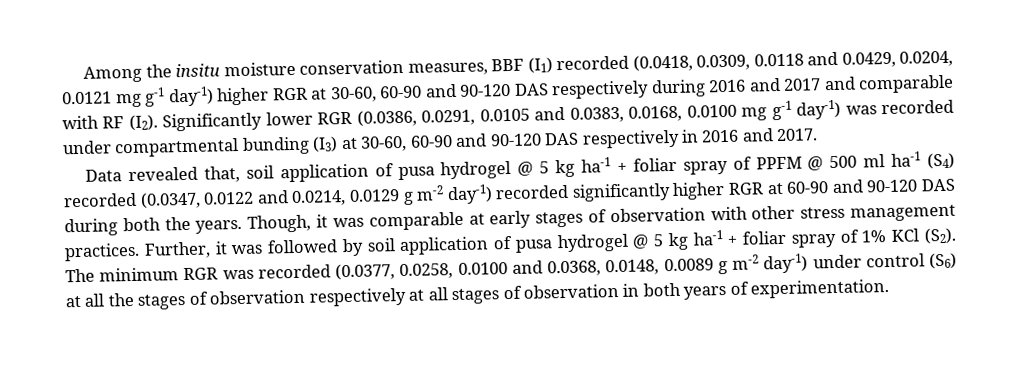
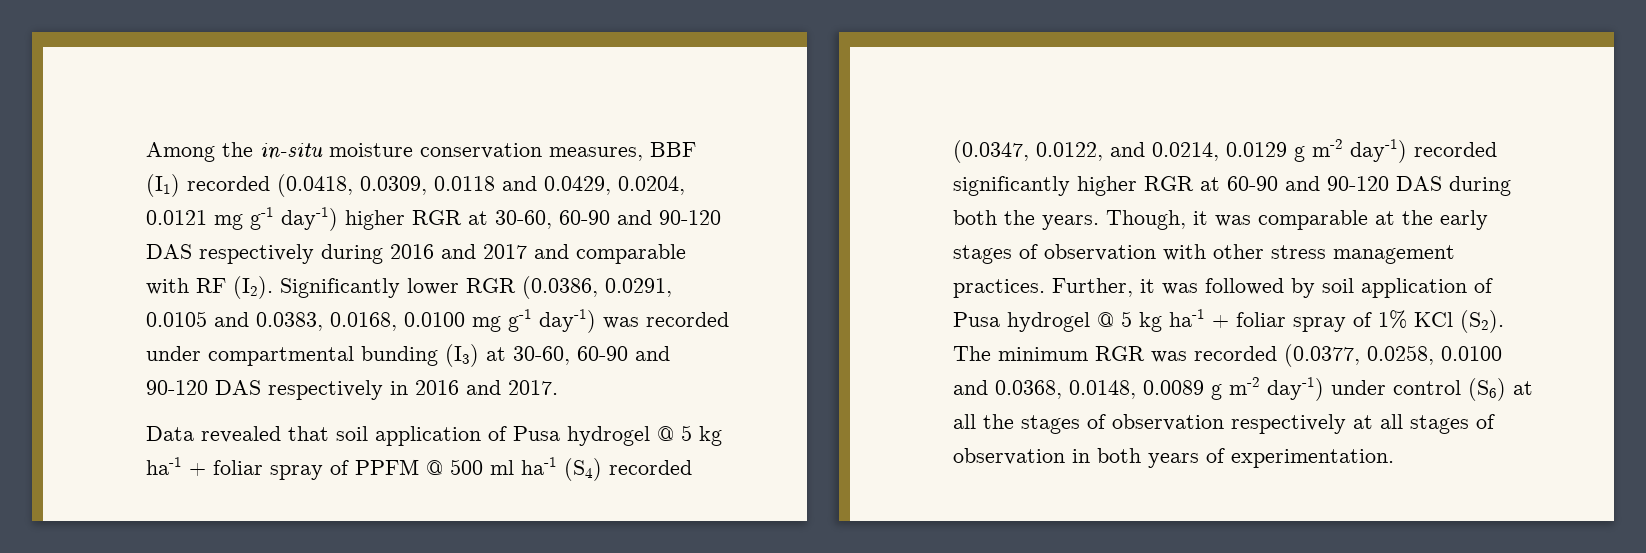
- Among the insitu moisture conservation measures, BBF (I1) recorded (0.0418, 0.0309, 0.0118 and 0.0429, 0.0204, 0.0121 mg g-1 day-1) higher RGR at 30-60, 60-90 and 90-120 DAS respectively during 2016 and 2017 and comparable with RF (I2). Significantly lower RGR (0.0386, 0.0291, 0.0105 and 0.0383, 0.0168, 0.0100 mg g-1 day-1) was recorded under compartmental bunding (I3) at 30-60, 60-90 and 90-120 DAS respectively in 2016 and 2017.
+ Among the in-situ moisture conservation measures, BBF (I1) recorded (0.0418, 0.0309, 0.0118 and 0.0429, 0.0204, 0.0121 mg g-1 day-1) higher RGR at 30-60, 60-90 and 90-120 DAS respectively during 2016 and 2017 and comparable with RF (I2). Significantly lower RGR (0.0386, 0.0291, 0.0105 and 0.0383, 0.0168, 0.0100 mg g-1 day-1) was recorded under compartmental bunding (I3) at 30-60, 60-90 and 90-120 DAS respectively in 2016 and 2017.
- Data revealed that, soil application of pusa hydrogel @ 5 kg ha-1 + foliar spray of PPFM @ 500 ml ha-1 (S4) recorded (0.0347, 0.0122 and 0.0214, 0.0129 g m-2 day-1) recorded significantly higher RGR at 60-90 and 90-120 DAS during both the years.
+ Data revealed that soil application of Pusa hydrogel @ 5 kg ha-1 + foliar spray of PPFM @ 500 ml ha-1 (S4) recorded (0.0347, 0.0122, and 0.0214, 0.0129 g m-2 day-1) recorded significantly higher RGR at 60-90 and 90-120 DAS during both the years.
- Though, it was comparable at early stages of observation with other stress management practices.
+ Though, it was comparable at the early stages of observation with other stress management practices.
- Further, it was followed by soil application of pusa hydrogel @ 5 kg ha-1 + foliar spray of 1% KCl (S2). The minimum RGR was recorded (0.0377, 0.0258, 0.0100 and 0.0368, 0.0148, 0.0089 g m-2 day-1) under control (S6) at all the stages of observation respectively at all stages of observation in both years of experimentation.
+ Further, it was followed by soil application of Pusa hydrogel @ 5 kg ha-1 + foliar spray of 1% KCl (S2). The minimum RGR was recorded (0.0377, 0.0258, 0.0100 and 0.0368, 0.0148, 0.0089 g m-2 day-1) under control (S6) at all the stages of observation respectively at all stages of observation in both years of experimentation.

